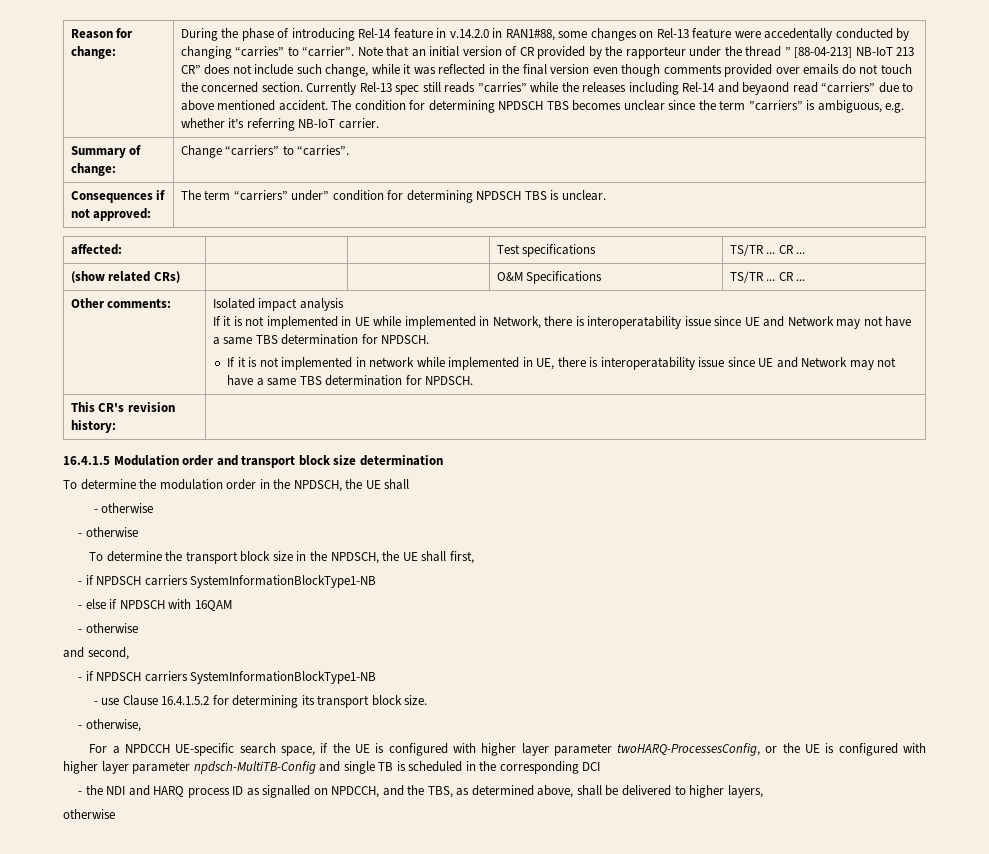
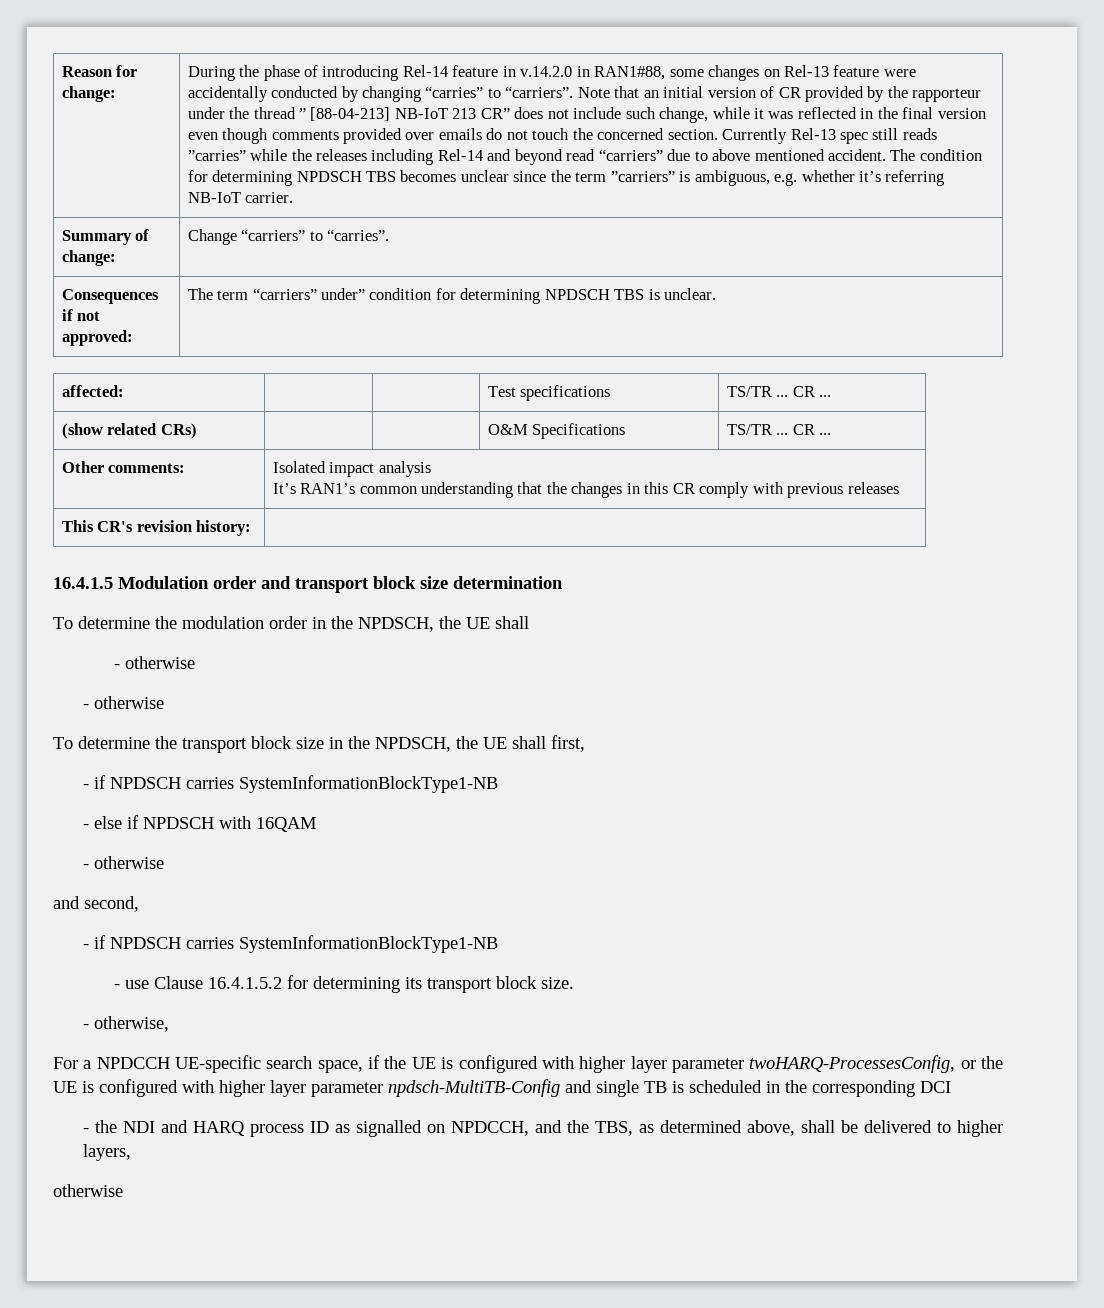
- During the phase of introducing Rel-14 feature in v.14.2.0 in RAN1#88, some changes on Rel-13 feature were accedentally conducted by changing “carries” to “carrier”.
+ During the phase of introducing Rel-14 feature in v.14.2.0 in RAN1#88, some changes on Rel-13 feature were accidentally conducted by changing “carries” to “carriers”.
- Currently Rel-13 spec still reads ”carries” while the releases including Rel-14 and beyaond read “carriers” due to above mentioned accident.
+ Currently Rel-13 spec still reads ”carries” while the releases including Rel-14 and beyond read “carriers” due to above mentioned accident.
- If it is not implemented in UE while implemented in Network, there is interoperatability issue since UE and Network may not have a same TBS determination for NPDSCH.
- If it is not implemented in network while implemented in UE, there is interoperatability issue since UE and Network may not have a same TBS determination for NPDSCH.
+ It’s RAN1’s common understanding that the changes in this CR comply with previous releases
  To determine the transport block size in the NPDSCH, the UE shall first,
- - if NPDSCH carriers SystemInformationBlockType1-NB
+ - if NPDSCH carries SystemInformationBlockType1-NB
  and second,
- - if NPDSCH carriers SystemInformationBlockType1-NB
+ - if NPDSCH carries SystemInformationBlockType1-NB

